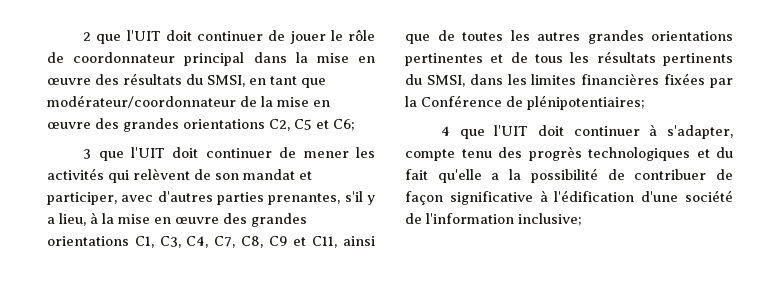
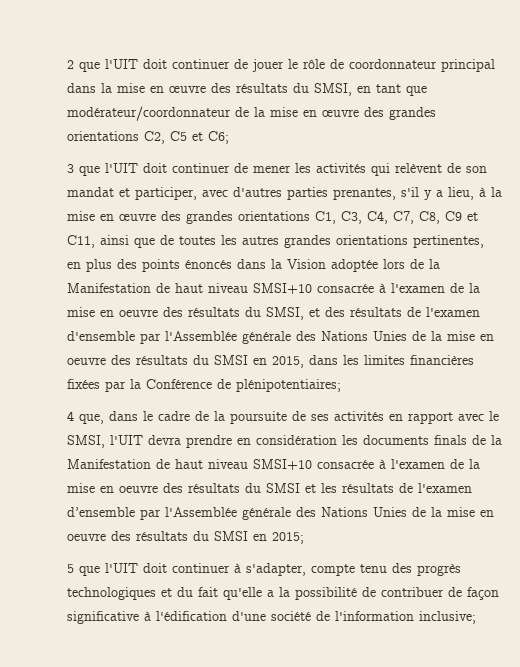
- 3 que l'UIT doit continuer de mener les activités qui relèvent de son mandat et participer, avec d'autres parties prenantes, s'il y a lieu, à la mise en œuvre des grandes orientations C1, C3, C4, C7, C8, C9 et C11, ainsi que de toutes les autres grandes orientations pertinentes et de tous les résultats pertinents du SMSI, dans les limites financières fixées par la Conférence de plénipotentiaires;
+ 3 que l'UIT doit continuer de mener les activités qui relèvent de son mandat et participer, avec d'autres parties prenantes, s'il y a lieu, à la mise en œuvre des grandes orientations C1, C3, C4, C7, C8, C9 et C11, ainsi que de toutes les autres grandes orientations pertinentes, en plus des points énoncés dans la Vision adoptée lors de la Manifestation de haut niveau SMSI+10 consacrée à l'examen de la mise en oeuvre des résultats du SMSI, et des résultats de l'examen d'ensemble par l'Assemblée générale des Nations Unies de la mise en oeuvre des résultats du SMSI en 2015, dans les limites financières fixées par la Conférence de plénipotentiaires;
- 4 que l'UIT doit continuer à s'adapter, compte tenu des progrès technologiques et du fait qu'elle a la possibilité de contribuer de façon significative à l'édification d'une société de l'information inclusive;
+ 4 que, dans le cadre de la poursuite de ses activités en rapport avec le SMSI, l'UIT devra prendre en considération les documents finals de la Manifestation de haut niveau SMSI+10 consacrée à l'examen de la mise en oeuvre des résultats du SMSI et les résultats de l'examen d’ensemble par l'Assemblée générale des Nations Unies de la mise en oeuvre des résultats du SMSI en 2015;
+ 5 que l'UIT doit continuer à s'adapter, compte tenu des progrès technologiques et du fait qu'elle a la possibilité de contribuer de façon significative à l'édification d'une société de l'information inclusive;

